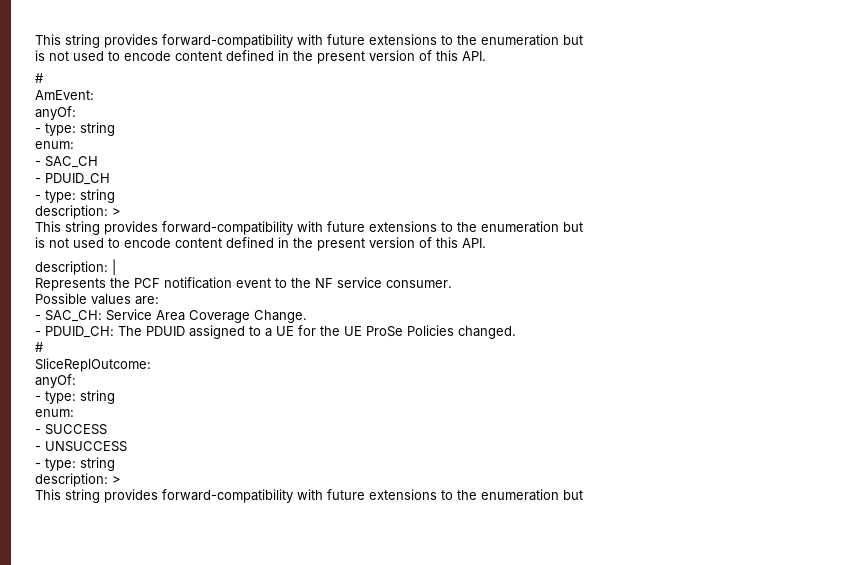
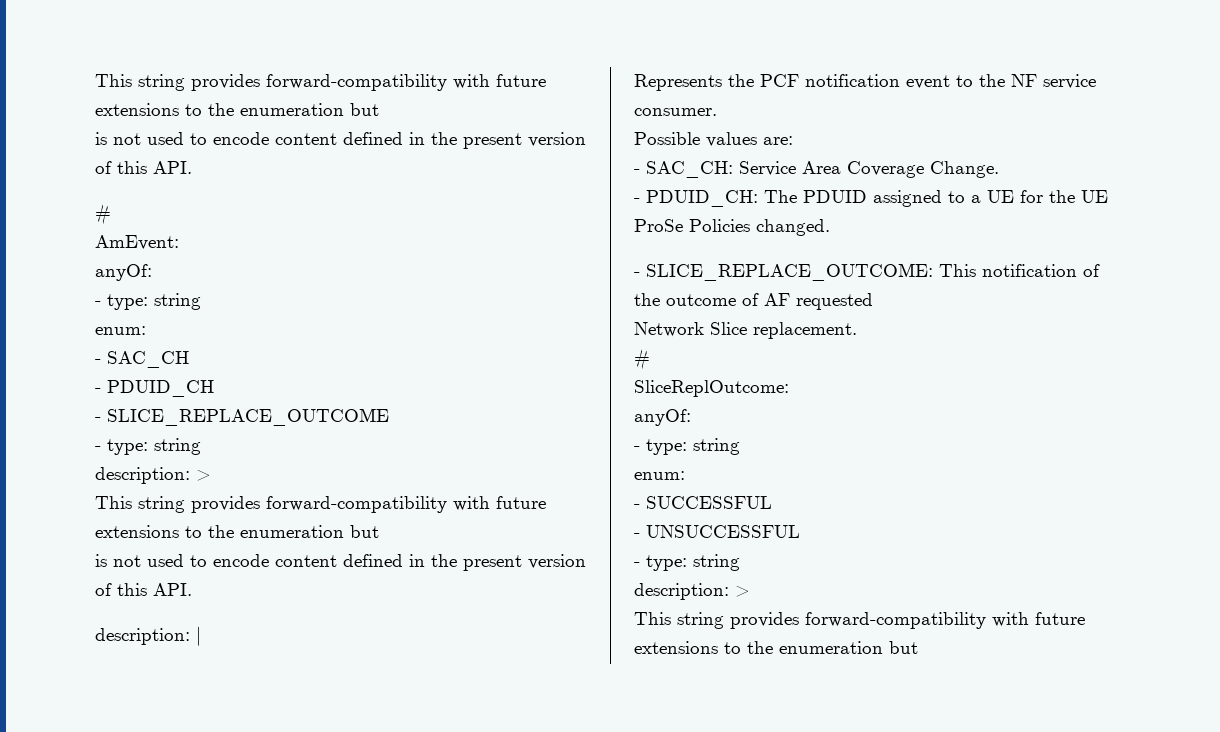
+ - SLICE_REPLACE_OUTCOME
+ - SLICE_REPLACE_OUTCOME: This notification of the outcome of AF requested
+ Network Slice replacement.
- - SUCCESS
- - UNSUCCESS
+ - SUCCESSFUL
+ - UNSUCCESSFUL

